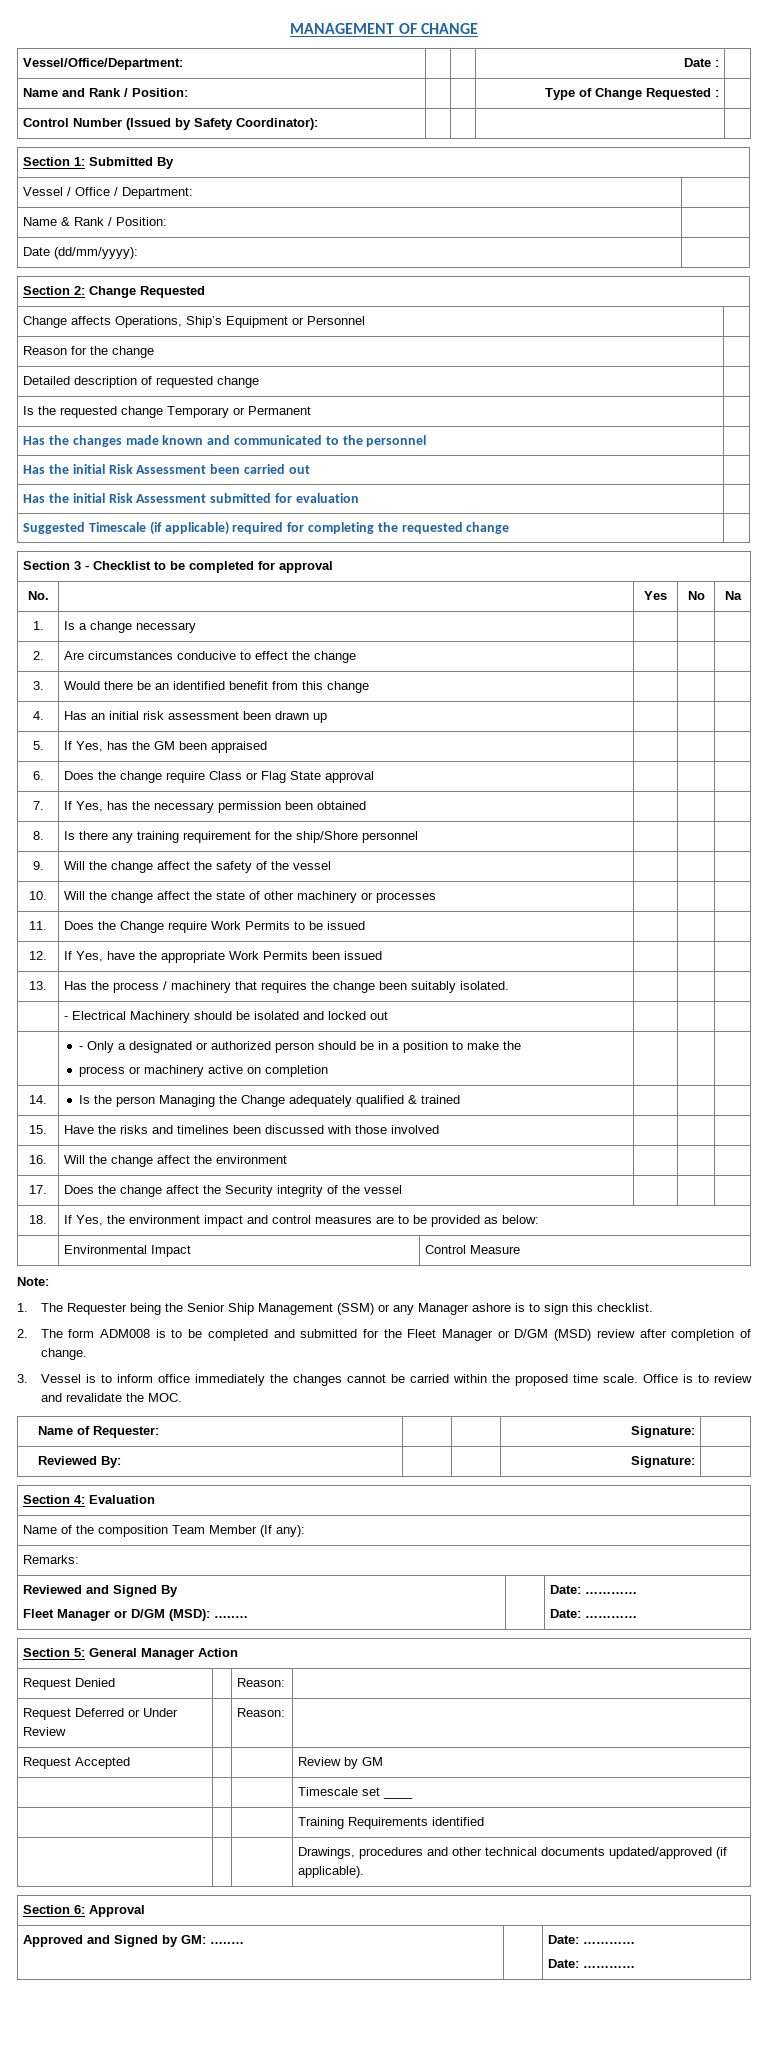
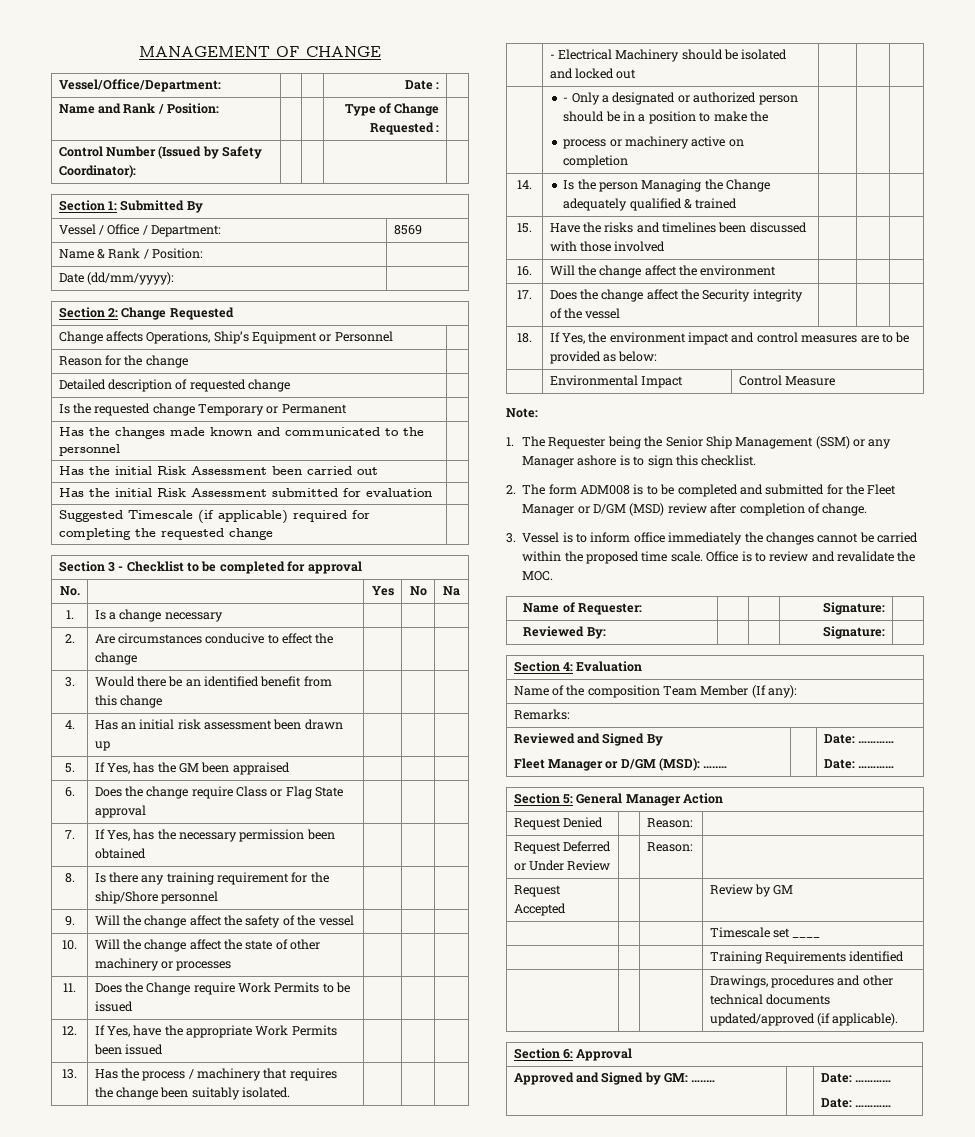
- Vessel / Office / Department: |
+ Vessel / Office / Department: | 8569

